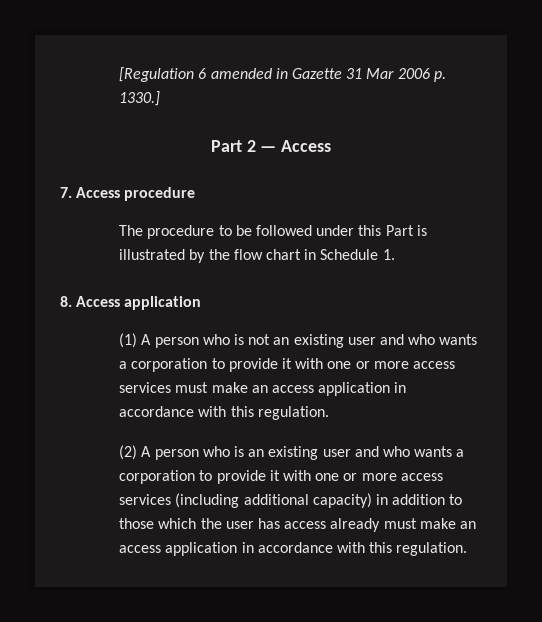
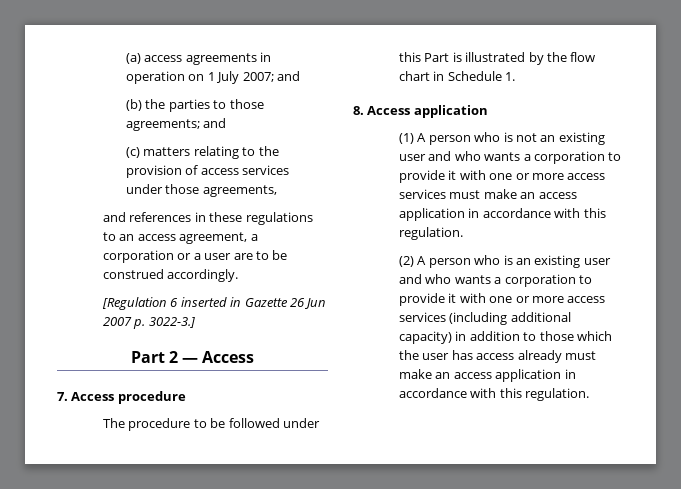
+ (a) access agreements in operation on 1 July 2007; and
+ (b) the parties to those agreements; and
+ (c) matters relating to the provision of access services under those agreements,
+ and references in these regulations to an access agreement, a corporation or a user are to be construed accordingly.
- [Regulation 6 amended in Gazette 31 Mar 2006 p. 1330.]
+ [Regulation 6 inserted in Gazette 26 Jun 2007 p. 3022-3.]

